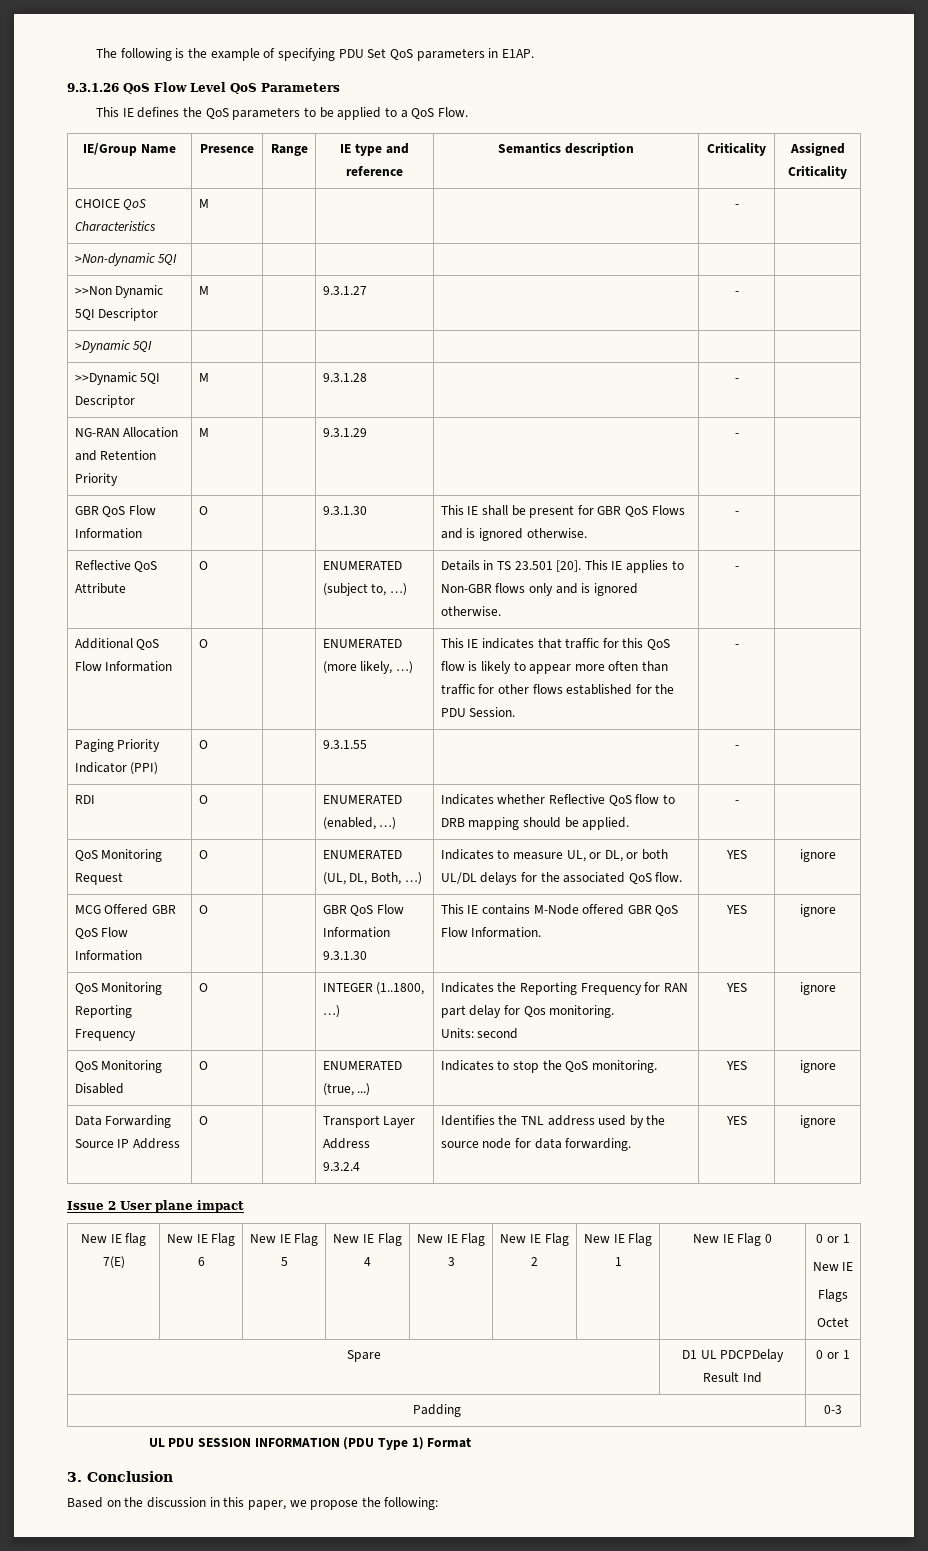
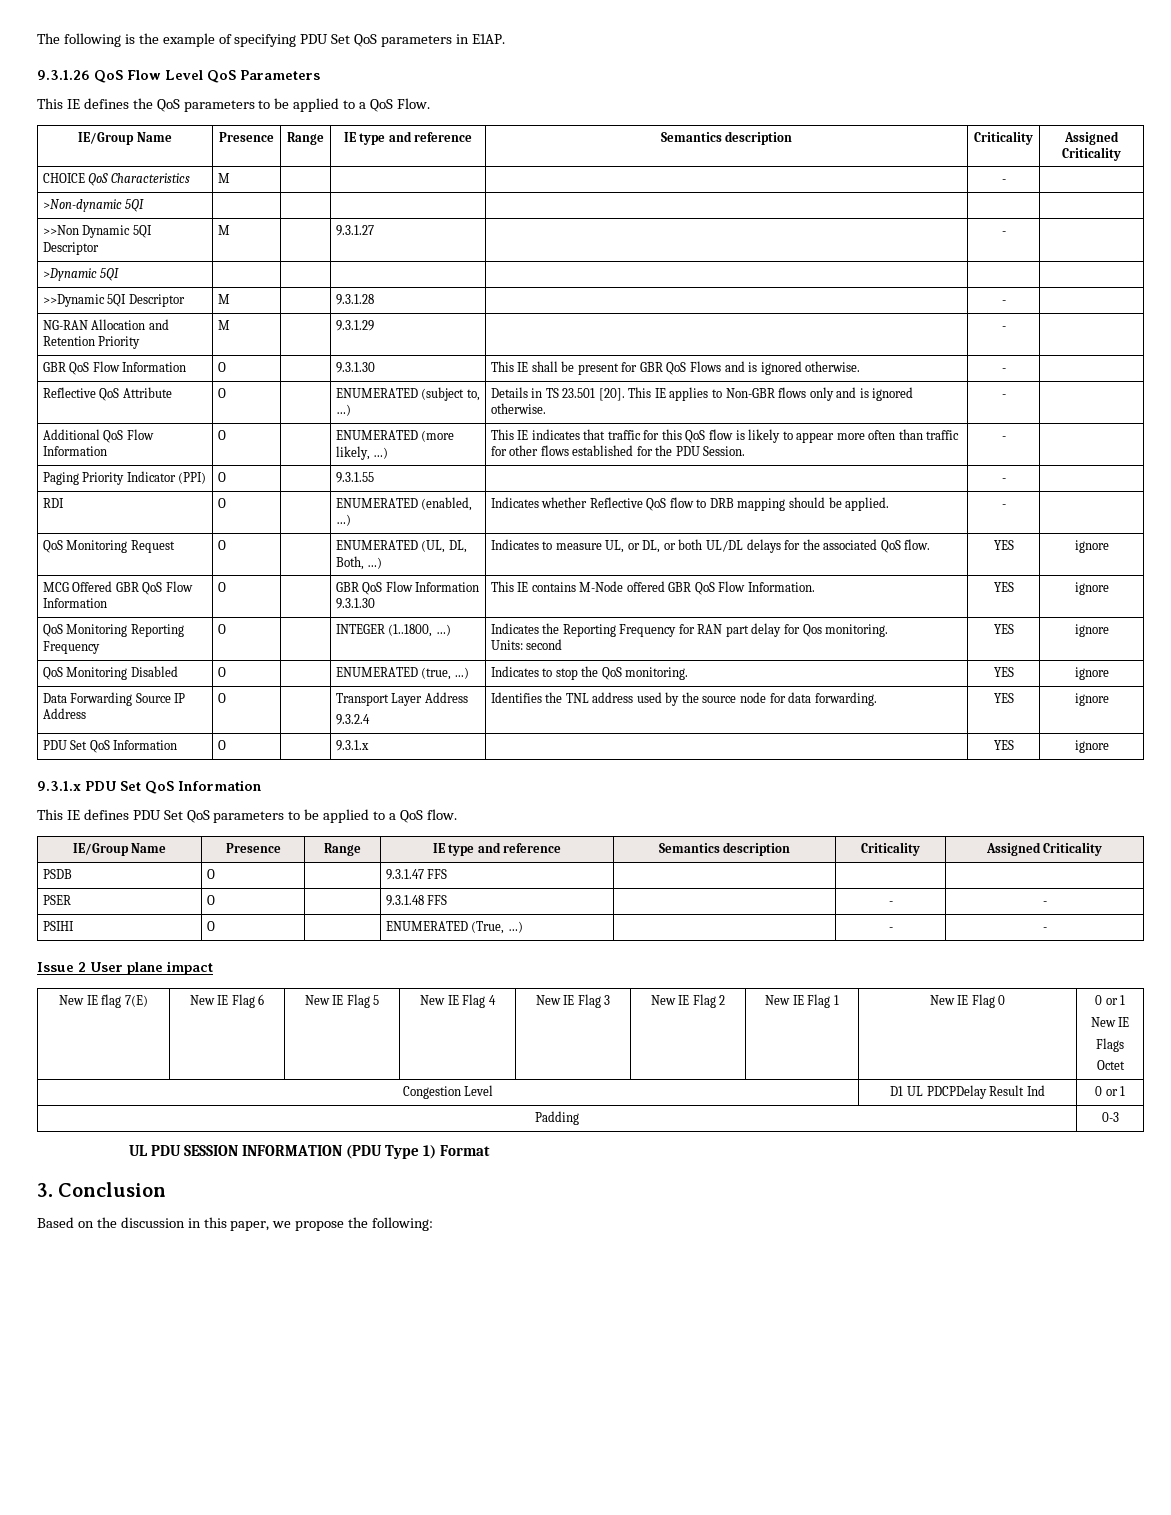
+ PDU Set QoS Information | O | | 9.3.1.x | | YES | ignore
+ 9.3.1.x PDU Set QoS Information
+ This IE defines PDU Set QoS parameters to be applied to a QoS flow.
+ IE/Group Name | Presence | Range | IE type and reference | Semantics description | Criticality | Assigned Criticality
+ PSDB | O | | 9.3.1.47 FFS | | |
+ PSER | O | | 9.3.1.48 FFS | | - | -
+ PSIHI | O | | ENUMERATED (True, …) | | - | -
- Spare | D1 UL PDCPDelay Result Ind | 0 or 1
+ Congestion Level | D1 UL PDCPDelay Result Ind | 0 or 1

